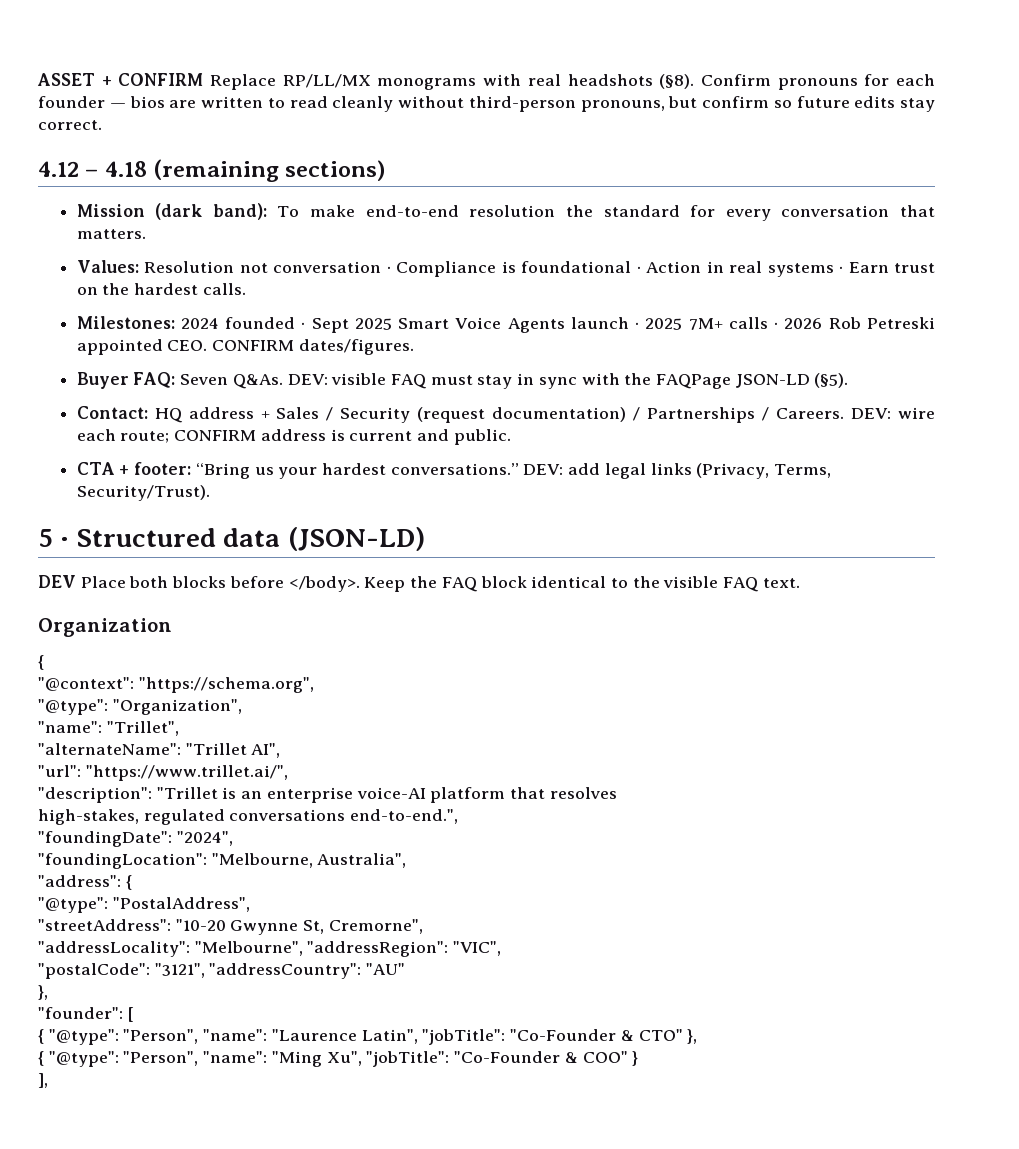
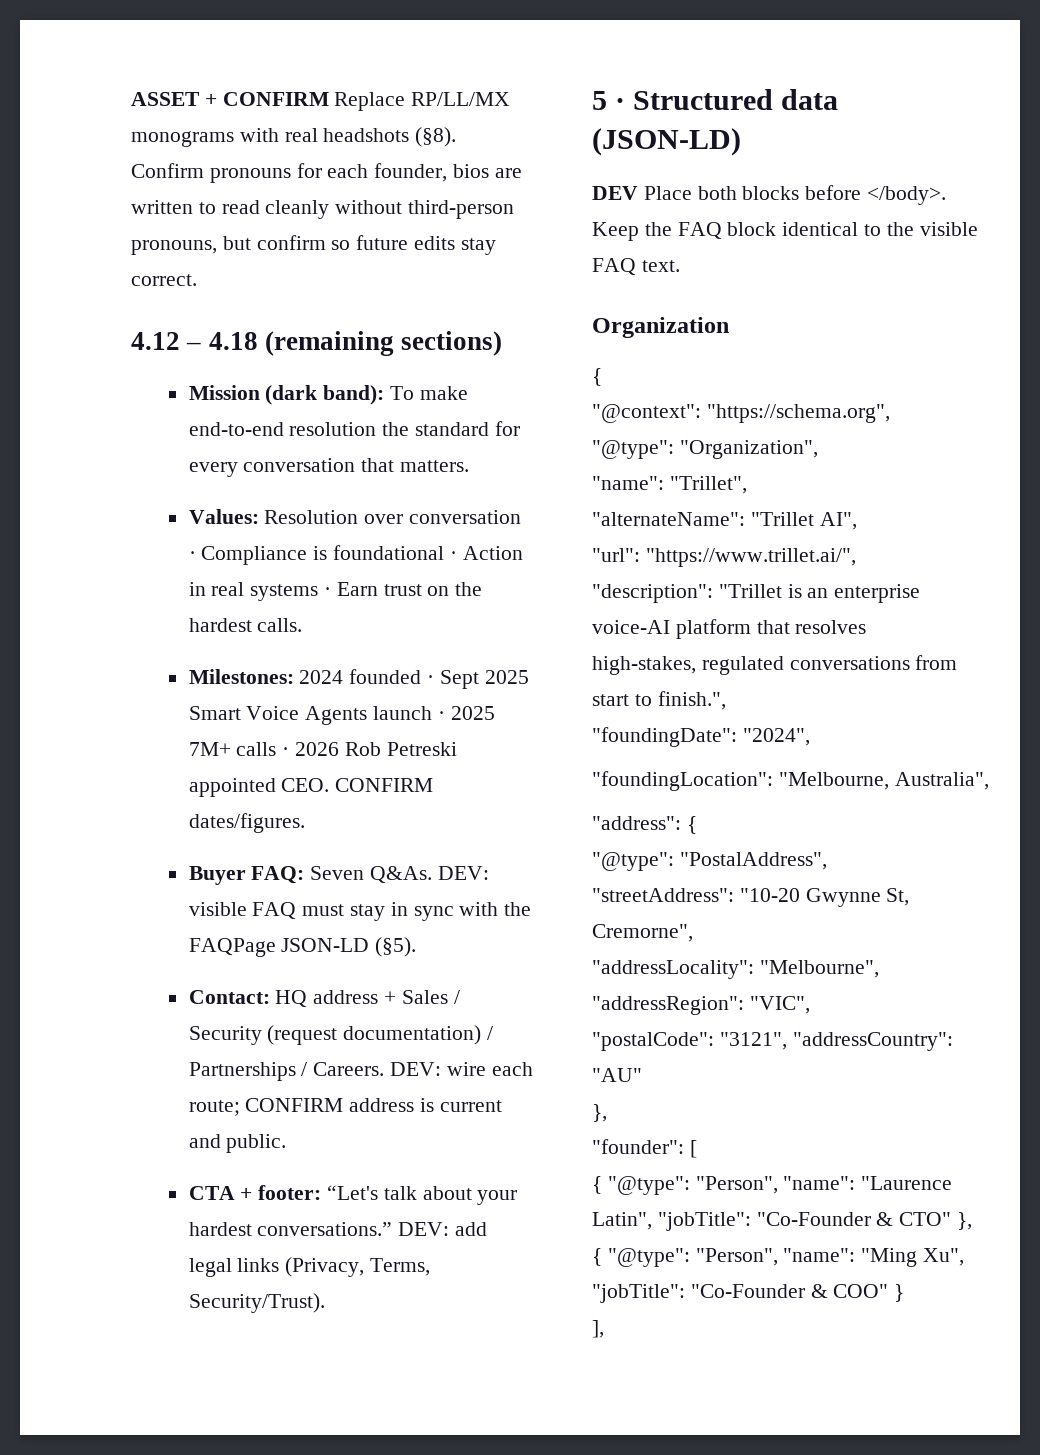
- Confirm pronouns for each founder — bios are written to read cleanly without third-person pronouns, but confirm so future edits stay correct.
+ Confirm pronouns for each founder, bios are written to read cleanly without third-person pronouns, but confirm so future edits stay correct.
- Values: Resolution not conversation · Compliance is foundational · Action in real systems · Earn trust on the hardest calls.
+ Values: Resolution over conversation · Compliance is foundational · Action in real systems · Earn trust on the hardest calls.
- CTA + footer: “Bring us your hardest conversations.”
+ CTA + footer: “Let's talk about your hardest conversations.”
- high-stakes, regulated conversations end-to-end.",
+ high-stakes, regulated conversations from start to finish.",

